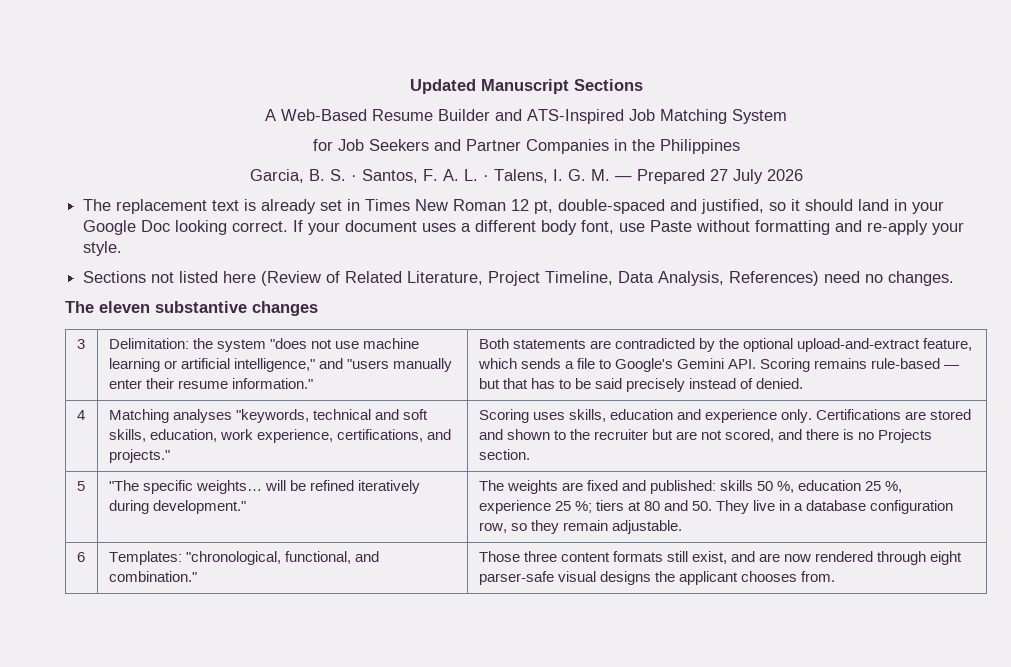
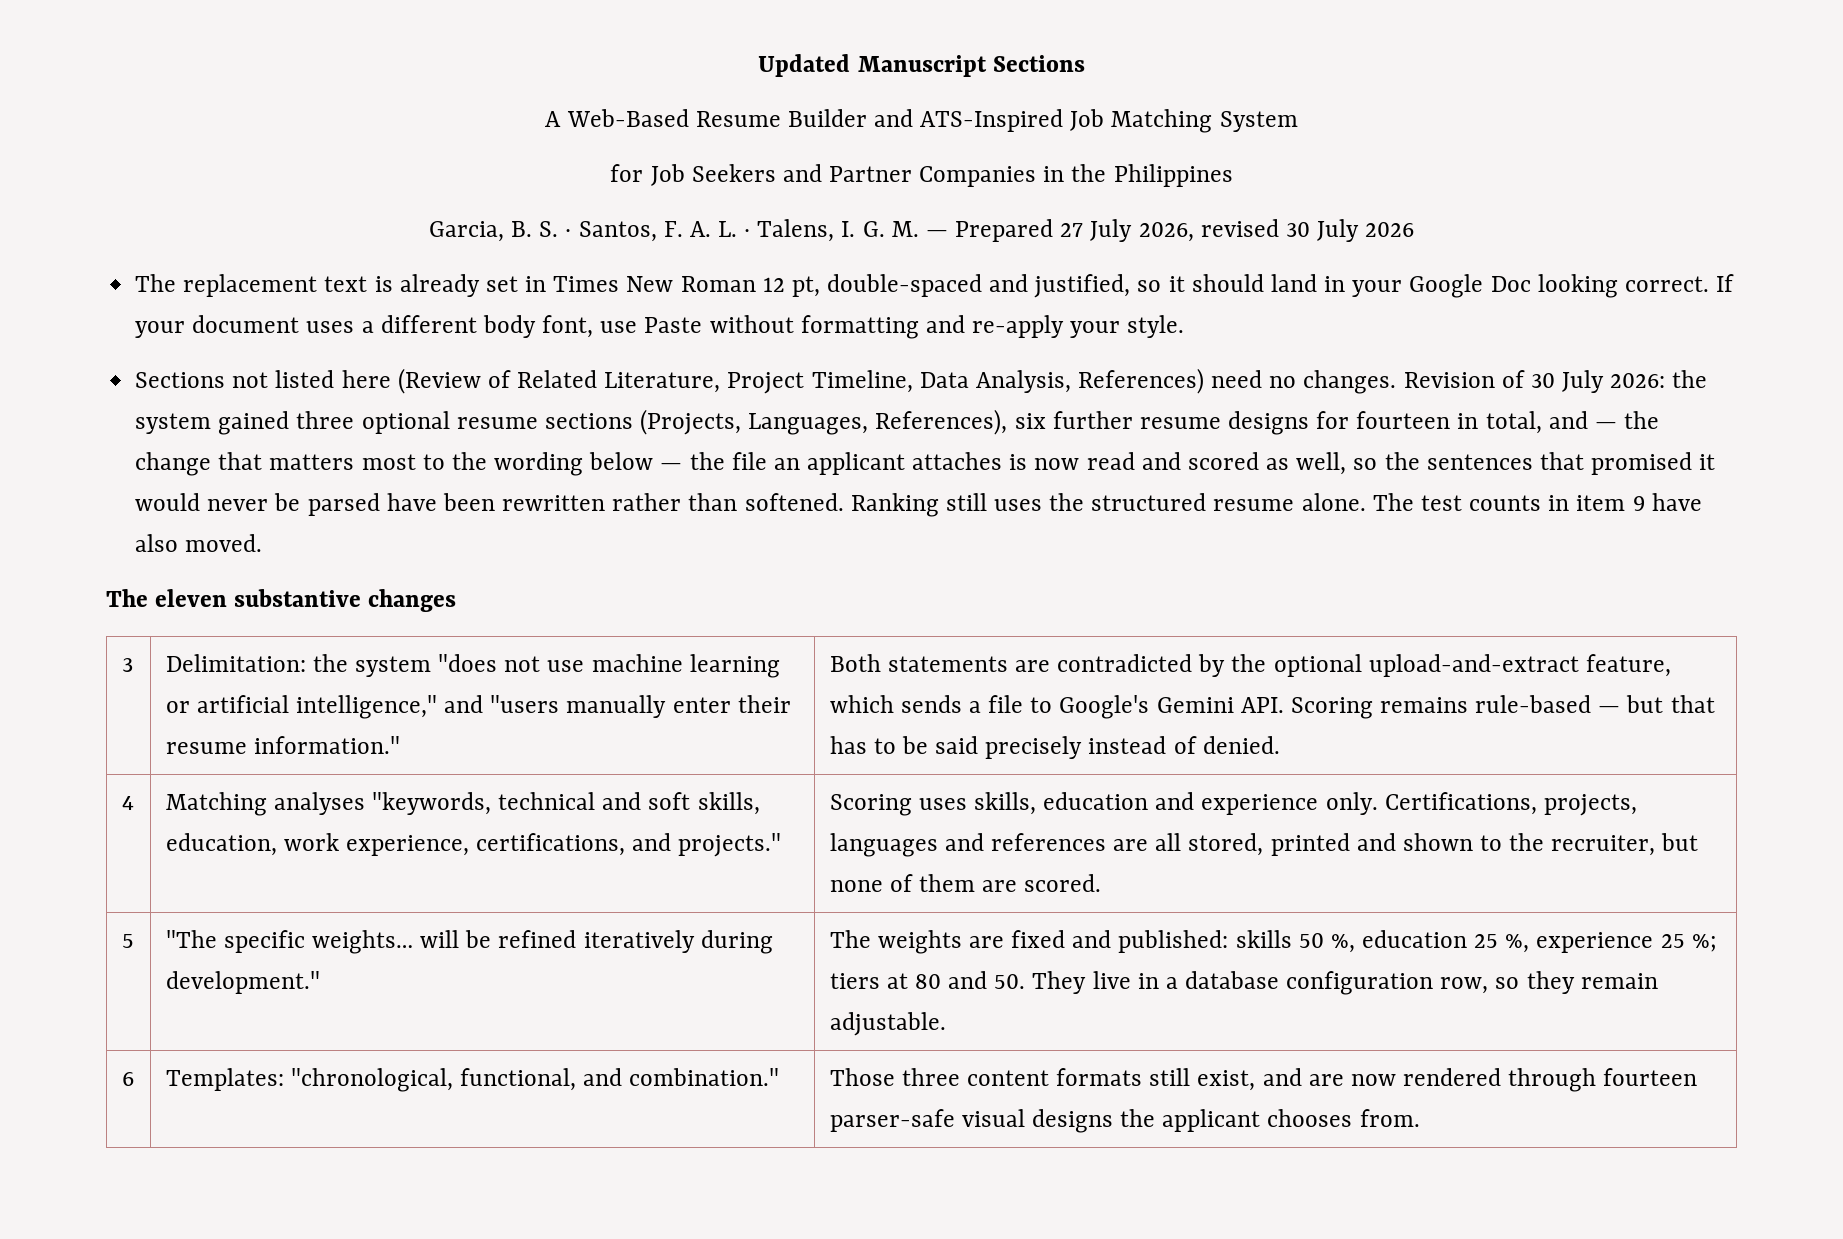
- Garcia, B. S. · Santos, F. A. L. · Talens, I. G. M. — Prepared 27 July 2026
+ Garcia, B. S. · Santos, F. A. L. · Talens, I. G. M. — Prepared 27 July 2026, revised 30 July 2026
+ Revision of 30 July 2026: the system gained three optional resume sections (Projects, Languages, References), six further resume designs for fourteen in total, and — the change that matters most to the wording below — the file an applicant attaches is now read and scored as well, so the sentences that promised it would never be parsed have been rewritten rather than softened. Ranking still uses the structured resume alone. The test counts in item 9 have also moved.
- Certifications are stored and shown to the recruiter but are not scored, and there is no Projects section.
+ Certifications, projects, languages and references are all stored, printed and shown to the recruiter, but none of them are scored.
- 6 | Templates: "chronological, functional, and combination." | Those three content formats still exist, and are now rendered through eight parser-safe visual designs the applicant chooses from.
+ 6 | Templates: "chronological, functional, and combination." | Those three content formats still exist, and are now rendered through fourteen parser-safe visual designs the applicant chooses from.

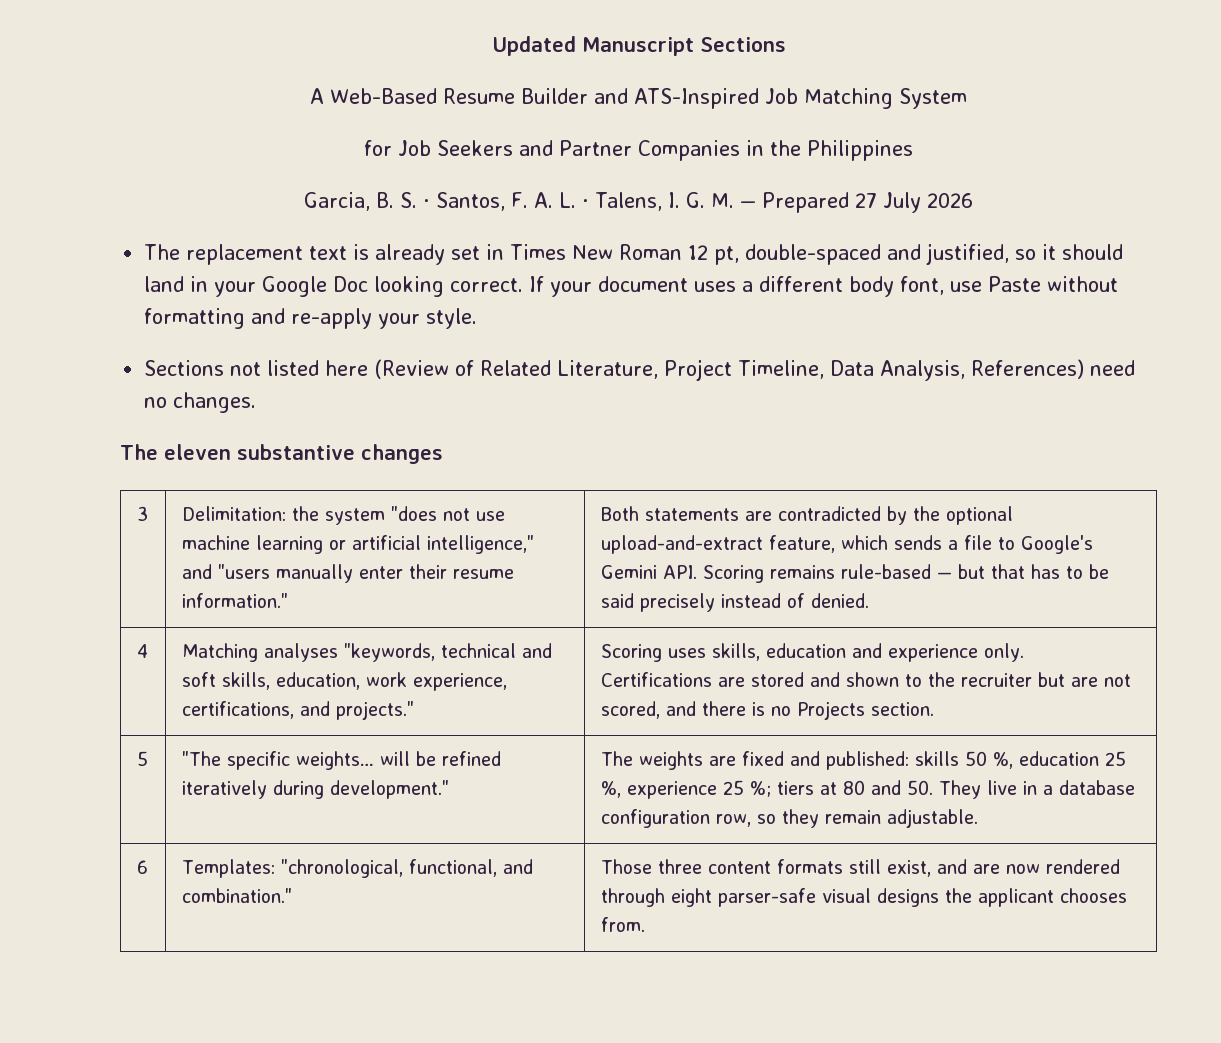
- Garcia, B. S. · Santos, F. A. L. · Talens, I. G. M. — Prepared 27 July 2026, revised 30 July 2026
+ Garcia, B. S. · Santos, F. A. L. · Talens, I. G. M. — Prepared 27 July 2026
- Revision of 30 July 2026: the system gained three optional resume sections (Projects, Languages, References), six further resume designs for fourteen in total, and — the change that matters most to the wording below — the file an applicant attaches is now read and scored as well, so the sentences that promised it would never be parsed have been rewritten rather than softened. Ranking still uses the structured resume alone. The test counts in item 9 have also moved.
- Certifications, projects, languages and references are all stored, printed and shown to the recruiter, but none of them are scored.
+ Certifications are stored and shown to the recruiter but are not scored, and there is no Projects section.
- 6 | Templates: "chronological, functional, and combination." | Those three content formats still exist, and are now rendered through fourteen parser-safe visual designs the applicant chooses from.
+ 6 | Templates: "chronological, functional, and combination." | Those three content formats still exist, and are now rendered through eight parser-safe visual designs the applicant chooses from.

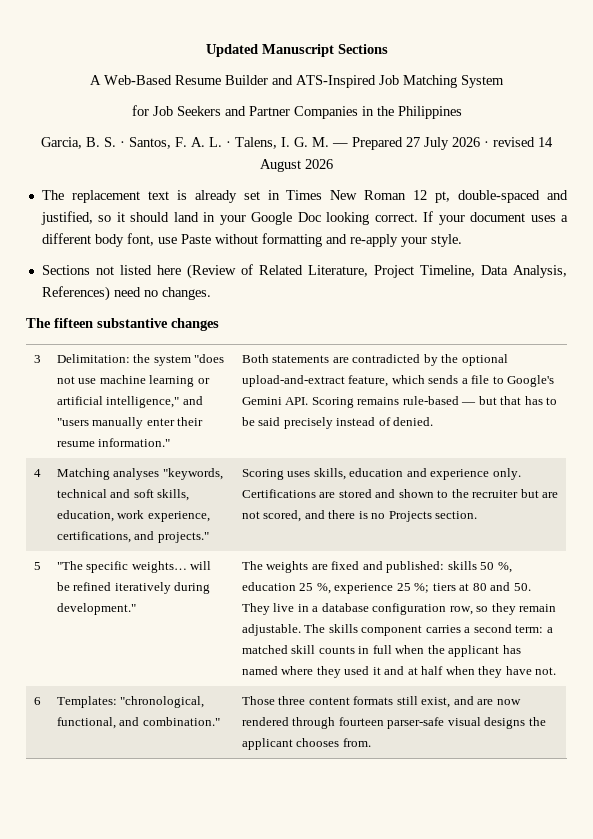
- Garcia, B. S. · Santos, F. A. L. · Talens, I. G. M. — Prepared 27 July 2026
+ Garcia, B. S. · Santos, F. A. L. · Talens, I. G. M. — Prepared 27 July 2026 · revised 14 August 2026
- The eleven substantive changes
+ The fifteen substantive changes
+ The skills component carries a second term: a matched skill counts in full when the applicant has named where they used it and at half when they have not.
- 6 | Templates: "chronological, functional, and combination." | Those three content formats still exist, and are now rendered through eight parser-safe visual designs the applicant chooses from.
+ 6 | Templates: "chronological, functional, and combination." | Those three content formats still exist, and are now rendered through fourteen parser-safe visual designs the applicant chooses from.

